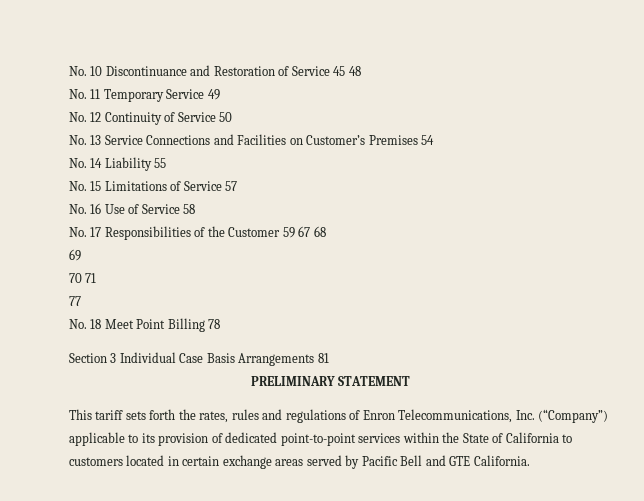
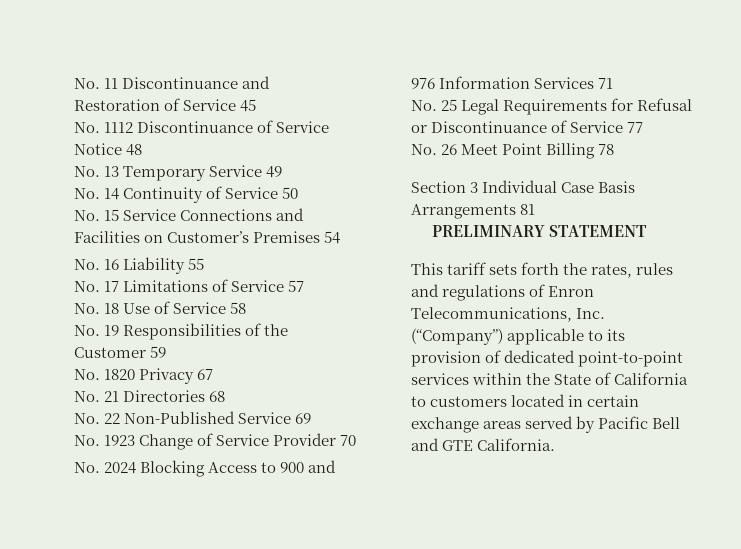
- No. 10 Discontinuance and Restoration of Service 45 48
+ No. 11 Discontinuance and Restoration of Service 45
+ No. 1112 Discontinuance of Service Notice 48
- No. 11 Temporary Service 49
+ No. 13 Temporary Service 49
- No. 12 Continuity of Service 50
+ No. 14 Continuity of Service 50
- No. 13 Service Connections and Facilities on Customer’s Premises 54
+ No. 15 Service Connections and Facilities on Customer’s Premises 54
- No. 14 Liability 55
+ No. 16 Liability 55
- No. 15 Limitations of Service 57
+ No. 17 Limitations of Service 57
- No. 16 Use of Service 58
+ No. 18 Use of Service 58
- No. 17 Responsibilities of the Customer 59 67 68
- 69
- 70 71
- 77
+ No. 19 Responsibilities of the Customer 59
+ No. 1820 Privacy 67
+ No. 21 Directories 68
+ No. 22 Non-Published Service 69
+ No. 1923 Change of Service Provider 70
+ No. 2024 Blocking Access to 900 and 976 Information Services 71
+ No. 25 Legal Requirements for Refusal or Discontinuance of Service 77
- No. 18 Meet Point Billing 78
+ No. 26 Meet Point Billing 78

